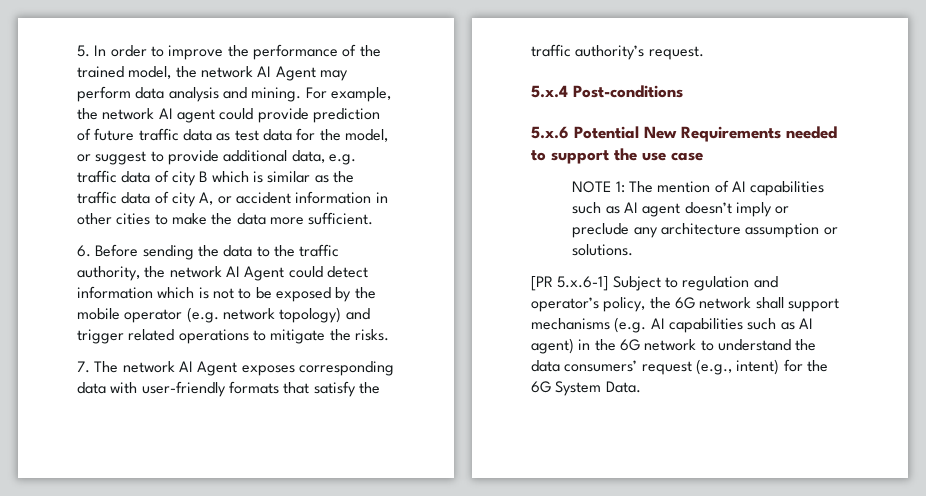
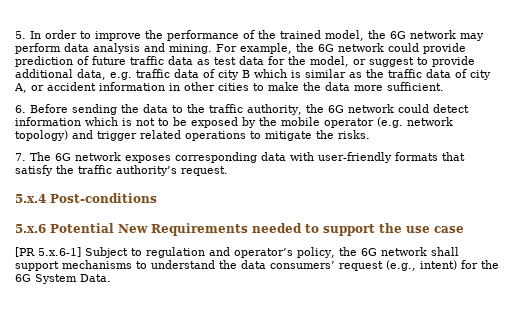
- 5. In order to improve the performance of the trained model, the network AI Agent may perform data analysis and mining.
+ 5. In order to improve the performance of the trained model, the 6G network may perform data analysis and mining.
- For example, the network AI agent could provide prediction of future traffic data as test data for the model, or suggest to provide additional data, e.g. traffic data of city B which is similar as the traffic data of city A, or accident information in other cities to make the data more sufficient.
+ For example, the 6G network could provide prediction of future traffic data as test data for the model, or suggest to provide additional data, e.g. traffic data of city B which is similar as the traffic data of city A, or accident information in other cities to make the data more sufficient.
- 6. Before sending the data to the traffic authority, the network AI Agent could detect information which is not to be exposed by the mobile operator (e.g. network topology) and trigger related operations to mitigate the risks.
+ 6. Before sending the data to the traffic authority, the 6G network could detect information which is not to be exposed by the mobile operator (e.g. network topology) and trigger related operations to mitigate the risks.
- 7. The network AI Agent exposes corresponding data with user-friendly formats that satisfy the traffic authority’s request.
+ 7. The 6G network exposes corresponding data with user-friendly formats that satisfy the traffic authority’s request.
- NOTE 1: The mention of AI capabilities such as AI agent doesn’t imply or preclude any architecture assumption or solutions.
- [PR 5.x.6-1] Subject to regulation and operator’s policy, the 6G network shall support mechanisms (e.g. AI capabilities such as AI agent) in the 6G network to understand the data consumers’ request (e.g., intent) for the 6G System Data.
+ [PR 5.x.6-1] Subject to regulation and operator’s policy, the 6G network shall support mechanisms to understand the data consumers’ request (e.g., intent) for the 6G System Data.

